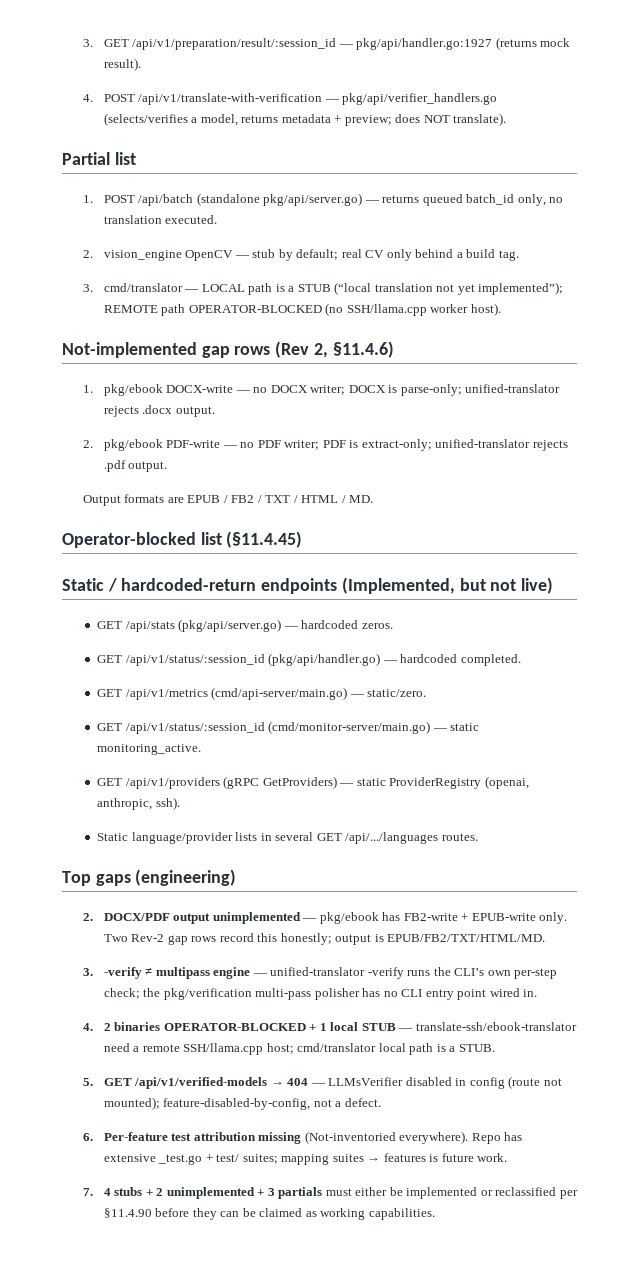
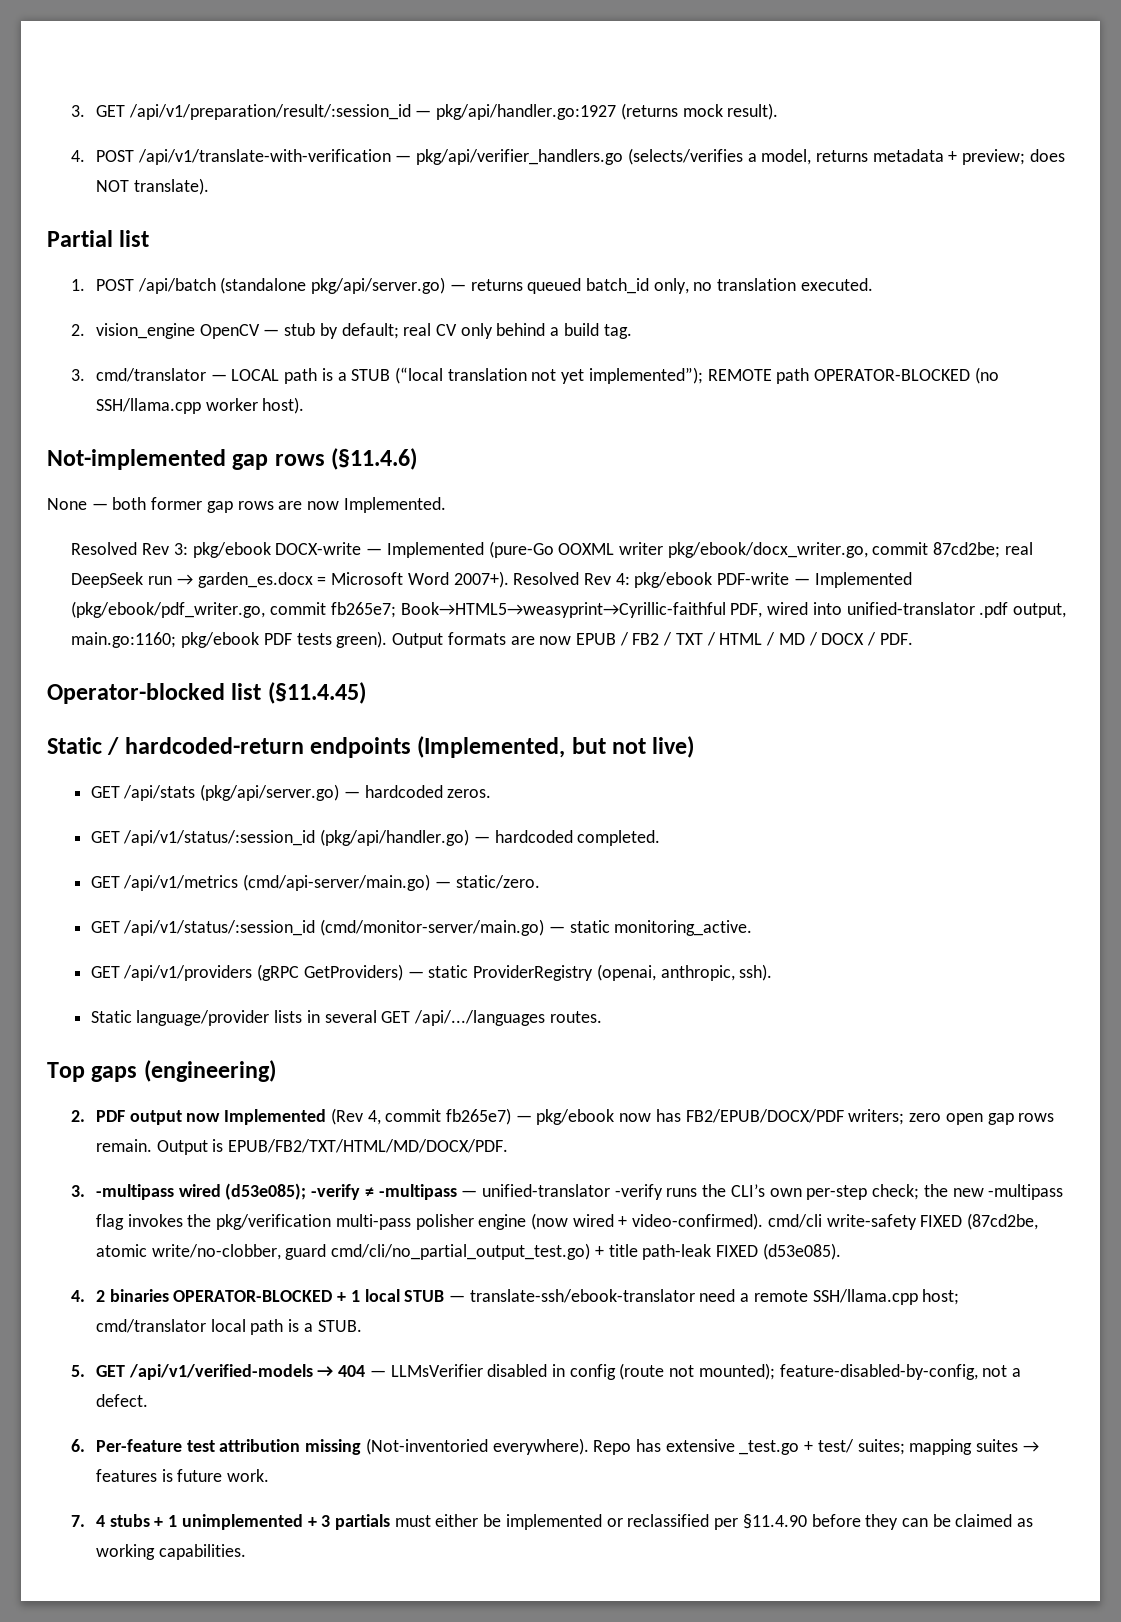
- Not-implemented gap rows (Rev 2, §11.4.6)
- 1. pkg/ebook DOCX-write — no DOCX writer; DOCX is parse-only; unified-translator rejects .docx output.
- 2. pkg/ebook PDF-write — no PDF writer; PDF is extract-only; unified-translator rejects .pdf output.
- Output formats are EPUB / FB2 / TXT / HTML / MD.
+ Not-implemented gap rows (§11.4.6)
+ None — both former gap rows are now Implemented.
+ Resolved Rev 3: pkg/ebook DOCX-write — Implemented (pure-Go OOXML writer pkg/ebook/docx_writer.go, commit 87cd2be; real DeepSeek run → garden_es.docx = Microsoft Word 2007+). Resolved Rev 4: pkg/ebook PDF-write — Implemented (pkg/ebook/pdf_writer.go, commit fb265e7; Book→HTML5→weasyprint→Cyrillic-faithful PDF, wired into unified-translator .pdf output, main.go:1160; pkg/ebook PDF tests green). Output formats are now EPUB / FB2 / TXT / HTML / MD / DOCX / PDF.
- 2. DOCX/PDF output unimplemented — pkg/ebook has FB2-write + EPUB-write only. Two Rev-2 gap rows record this honestly; output is EPUB/FB2/TXT/HTML/MD.
- 3. -verify ≠ multipass engine — unified-translator -verify runs the CLI’s own per-step check; the pkg/verification multi-pass polisher has no CLI entry point wired in.
+ 2. PDF output now Implemented (Rev 4, commit fb265e7) — pkg/ebook now has FB2/EPUB/DOCX/PDF writers; zero open gap rows remain. Output is EPUB/FB2/TXT/HTML/MD/DOCX/PDF.
+ 3. -multipass wired (d53e085); -verify ≠ -multipass — unified-translator -verify runs the CLI’s own per-step check; the new -multipass flag invokes the pkg/verification multi-pass polisher engine (now wired + video-confirmed). cmd/cli write-safety FIXED (87cd2be, atomic write/no-clobber, guard cmd/cli/no_partial_output_test.go) + title path-leak FIXED (d53e085).
- 7. 4 stubs + 2 unimplemented + 3 partials must either be implemented or reclassified per §11.4.90 before they can be claimed as working capabilities.
+ 7. 4 stubs + 1 unimplemented + 3 partials must either be implemented or reclassified per §11.4.90 before they can be claimed as working capabilities.

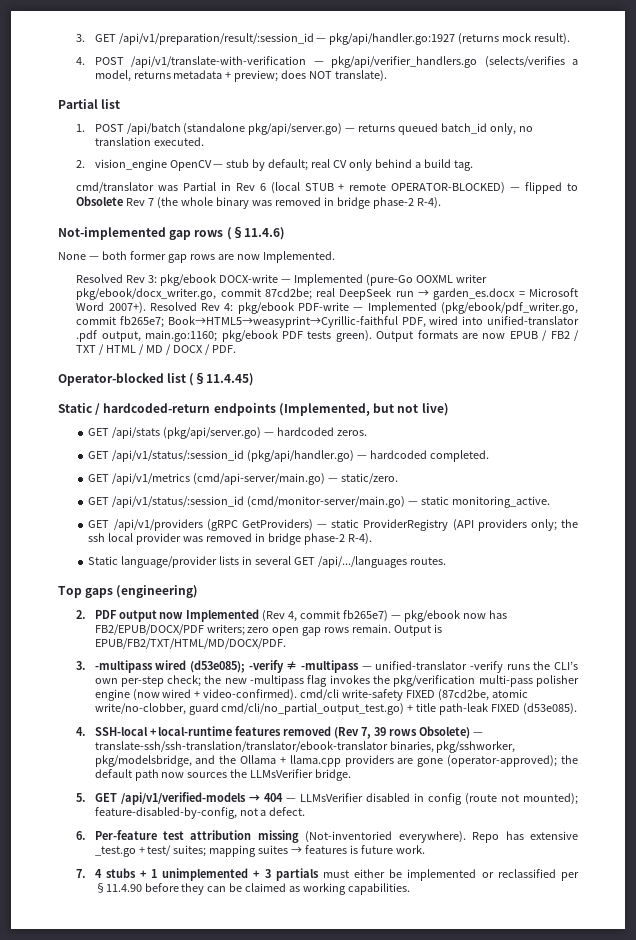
- 3. cmd/translator — LOCAL path is a STUB (“local translation not yet implemented”); REMOTE path OPERATOR-BLOCKED (no SSH/llama.cpp worker host).
+ cmd/translator was Partial in Rev 6 (local STUB + remote OPERATOR-BLOCKED) — flipped to Obsolete Rev 7 (the whole binary was removed in bridge phase-2 R-4).
- GET /api/v1/providers (gRPC GetProviders) — static ProviderRegistry (openai, anthropic, ssh).
+ GET /api/v1/providers (gRPC GetProviders) — static ProviderRegistry (API providers only; the ssh local provider was removed in bridge phase-2 R-4).
- 4. 2 binaries OPERATOR-BLOCKED + 1 local STUB — translate-ssh/ebook-translator need a remote SSH/llama.cpp host; cmd/translator local path is a STUB.
+ 4. SSH-local + local-runtime features removed (Rev 7, 39 rows Obsolete) — translate-ssh/ssh-translation/translator/ebook-translator binaries, pkg/sshworker, pkg/modelsbridge, and the Ollama + llama.cpp providers are gone (operator-approved); the default path now sources the LLMsVerifier bridge.

